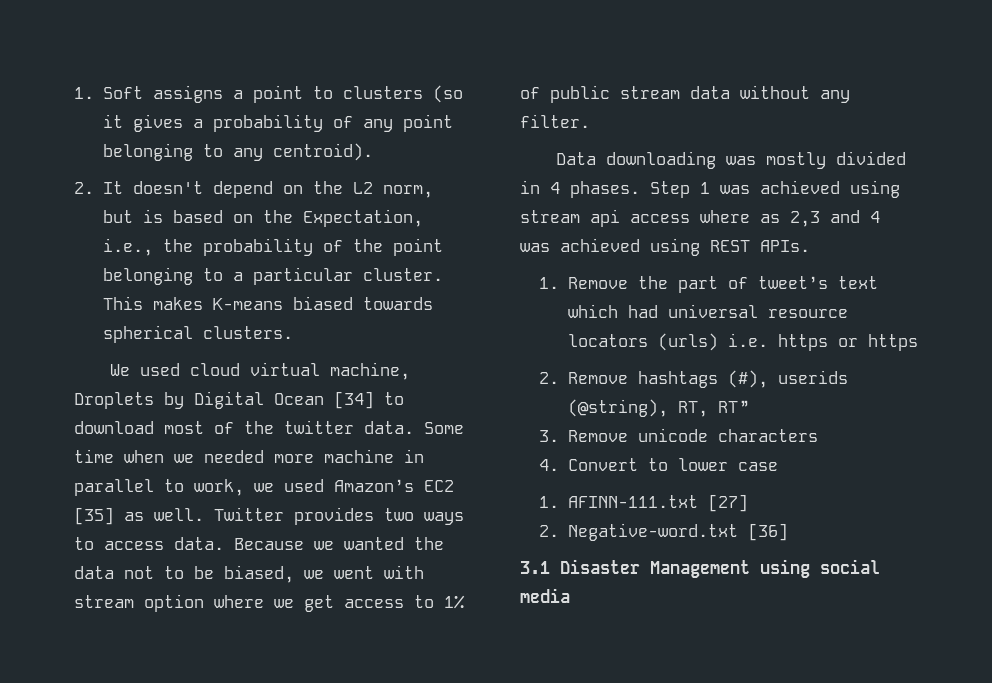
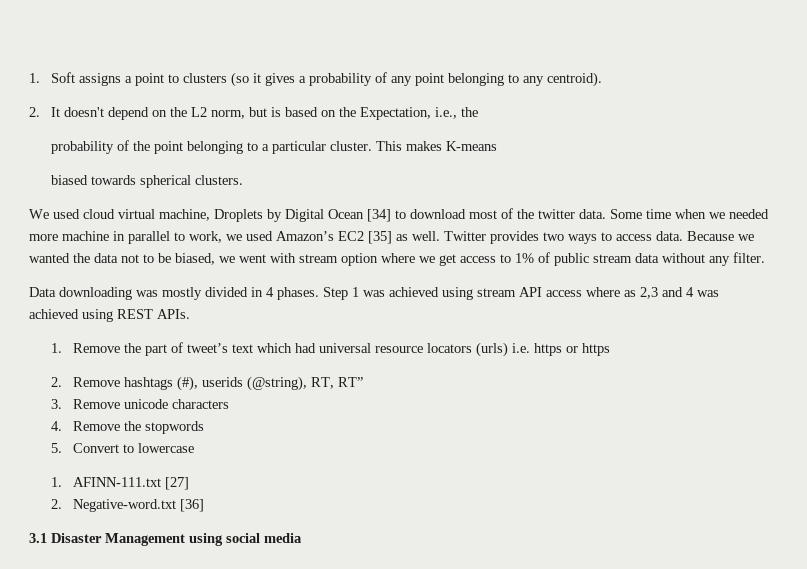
- 2. It doesn't depend on the L2 norm, but is based on the Expectation, i.e., the probability of the point belonging to a particular cluster.
+ 2. It doesn't depend on the L2 norm, but is based on the Expectation, i.e., the
+ probability of the point belonging to a particular cluster.
- This makes K-means biased towards spherical clusters.
+ This makes K-means
+ biased towards spherical clusters.
- Step 1 was achieved using stream api access where as 2,3 and 4 was achieved using REST APIs.
+ Step 1 was achieved using stream API access where as 2,3 and 4 was achieved using REST APIs.
- 4. Convert to lower case
+ 4. Remove the stopwords
+ 5. Convert to lowercase

